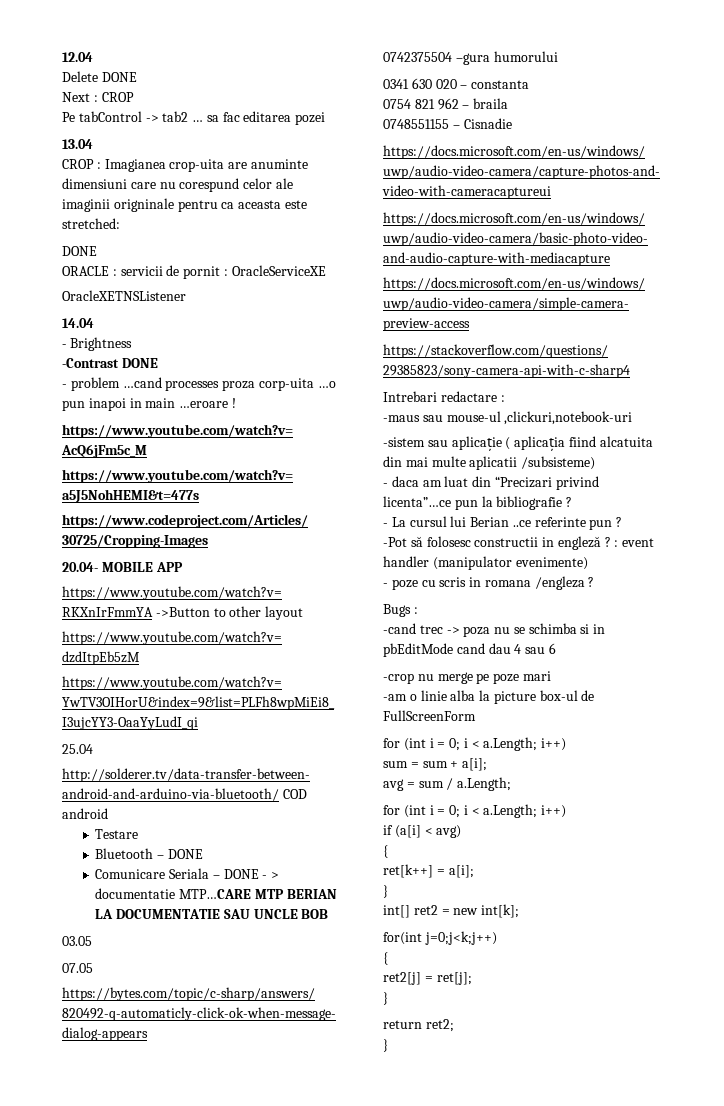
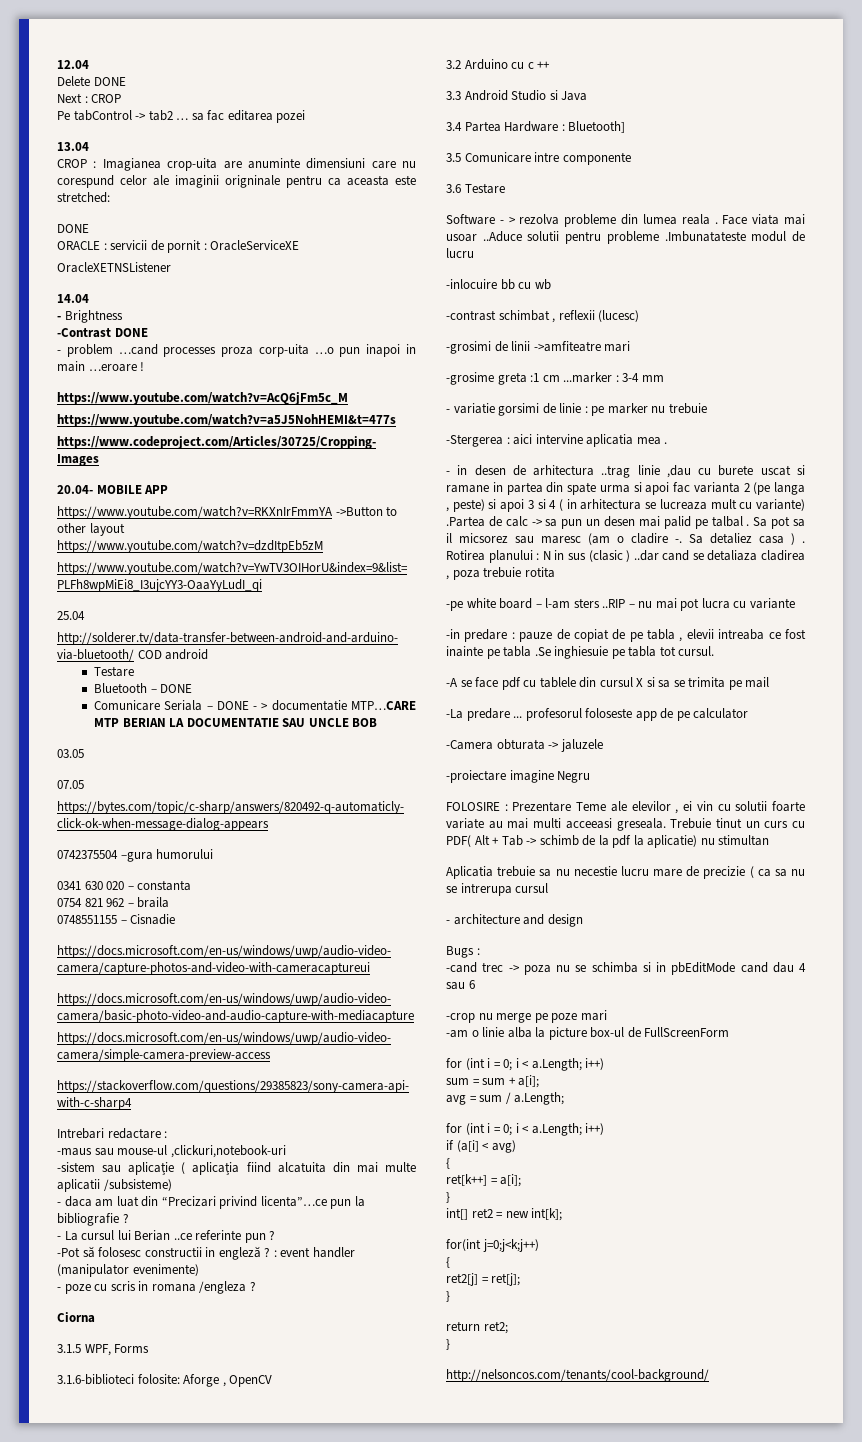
+ Ciorna
+ 3.1.5 WPF, Forms
+ 3.1.6-biblioteci folosite: Aforge , OpenCV
+ 3.2 Arduino cu c ++
+ 3.3 Android Studio si Java
+ 3.4 Partea Hardware : Bluetooth]
+ 3.5 Comunicare intre componente
+ 3.6 Testare
+ Software - > rezolva probleme din lumea reala . Face viata mai usoar ..Aduce solutii pentru probleme .Imbunatateste modul de lucru
+ -inlocuire bb cu wb
+ -contrast schimbat , reflexii (lucesc)
+ -grosimi de linii ->amfiteatre mari
+ -grosime greta :1 cm ...marker : 3-4 mm
+ - variatie gorsimi de linie : pe marker nu trebuie
+ -Stergerea : aici intervine aplicatia mea .
+ - in desen de arhitectura ..trag linie ,dau cu burete uscat si ramane in partea din spate urma si apoi fac varianta 2 (pe langa , peste) si apoi 3 si 4 ( in arhitectura se lucreaza mult cu variante) .Partea de calc -> sa pun un desen mai palid pe talbal . Sa pot sa il micsorez sau maresc (am o cladire -. Sa detaliez casa ) . Rotirea planului : N in sus (clasic ) ..dar cand se detaliaza cladirea , poza trebuie rotita
+ -pe white board – l-am sters ..RIP – nu mai pot lucra cu variante
+ -in predare : pauze de copiat de pe tabla , elevii intreaba ce fost inainte pe tabla .Se inghiesuie pe tabla tot cursul.
+ -A se face pdf cu tablele din cursul X si sa se trimita pe mail
+ -La predare ... profesorul foloseste app de pe calculator
+ -Camera obturata -> jaluzele
+ -proiectare imagine Negru
+ FOLOSIRE : Prezentare Teme ale elevilor , ei vin cu solutii foarte variate au mai multi acceeasi greseala. Trebuie tinut un curs cu PDF( Alt + Tab -> schimb de la pdf la aplicatie) nu stimultan
+ Aplicatia trebuie sa nu necestie lucru mare de precizie ( ca sa nu se intrerupa cursul
+ - architecture and design
+ http://nelsoncos.com/tenants/cool-background/

